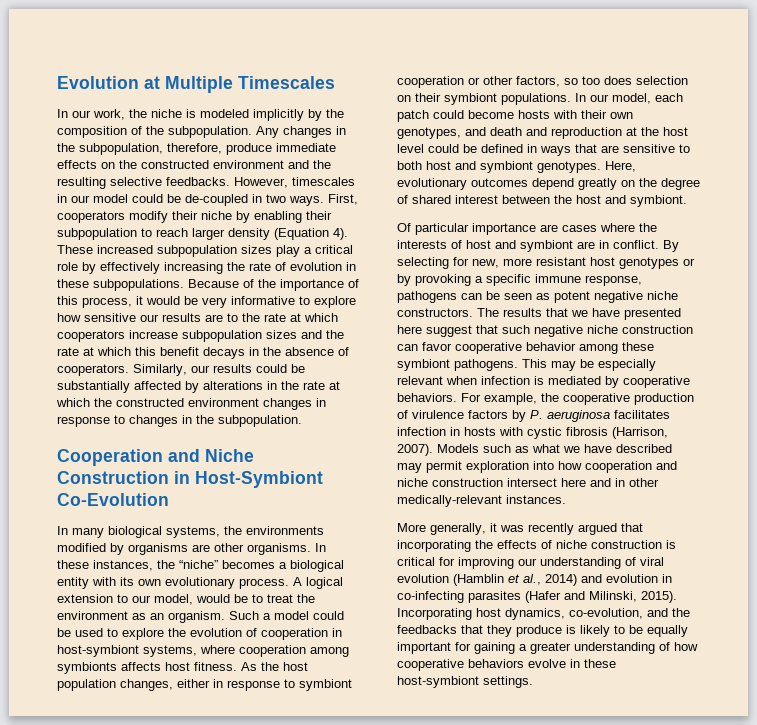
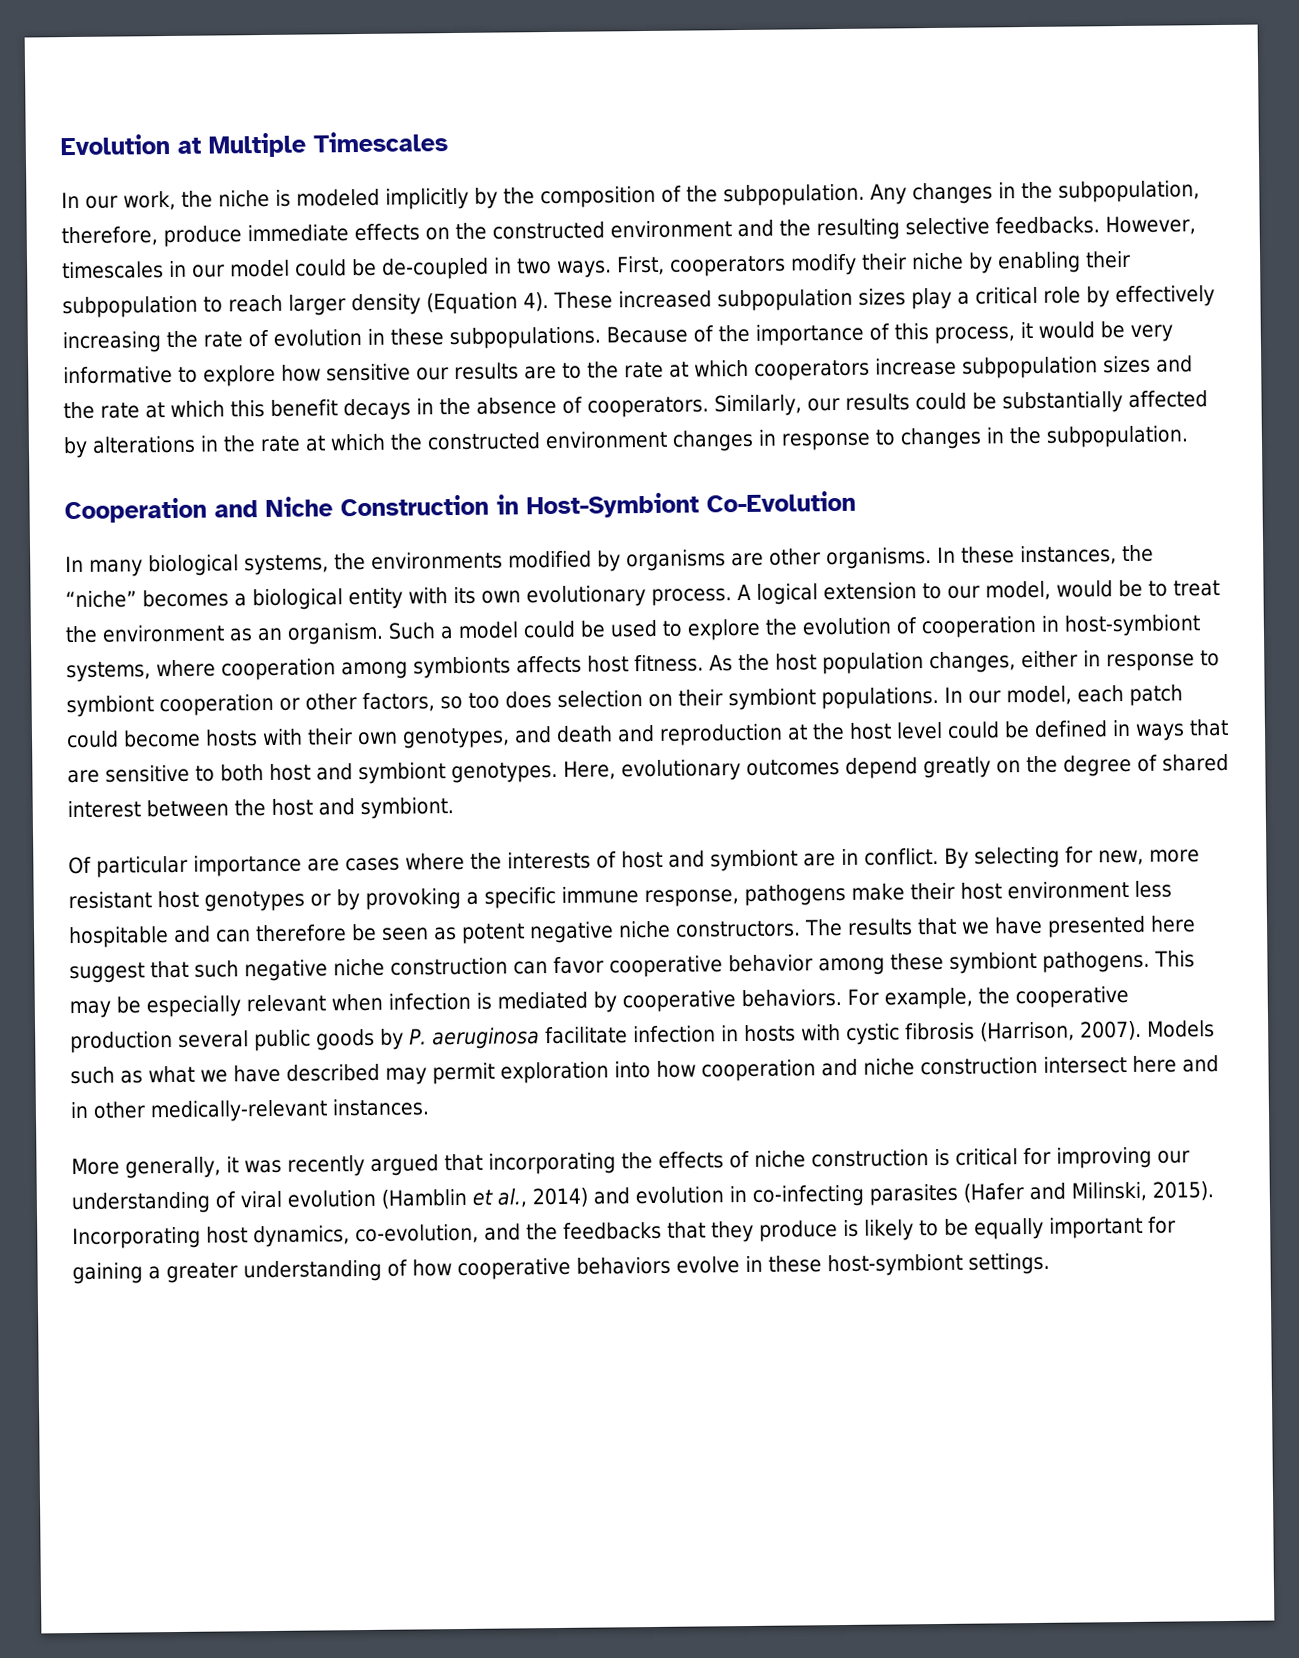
- By selecting for new, more resistant host genotypes or by provoking a specific immune response, pathogens can be seen as potent negative niche constructors.
+ By selecting for new, more resistant host genotypes or by provoking a specific immune response, pathogens make their host environment less hospitable and can therefore be seen as potent negative niche constructors.
- For example, the cooperative production of virulence factors by P. aeruginosa facilitates infection in hosts with cystic fibrosis (Harrison, 2007).
+ For example, the cooperative production several public goods by P. aeruginosa facilitate infection in hosts with cystic fibrosis (Harrison, 2007).

